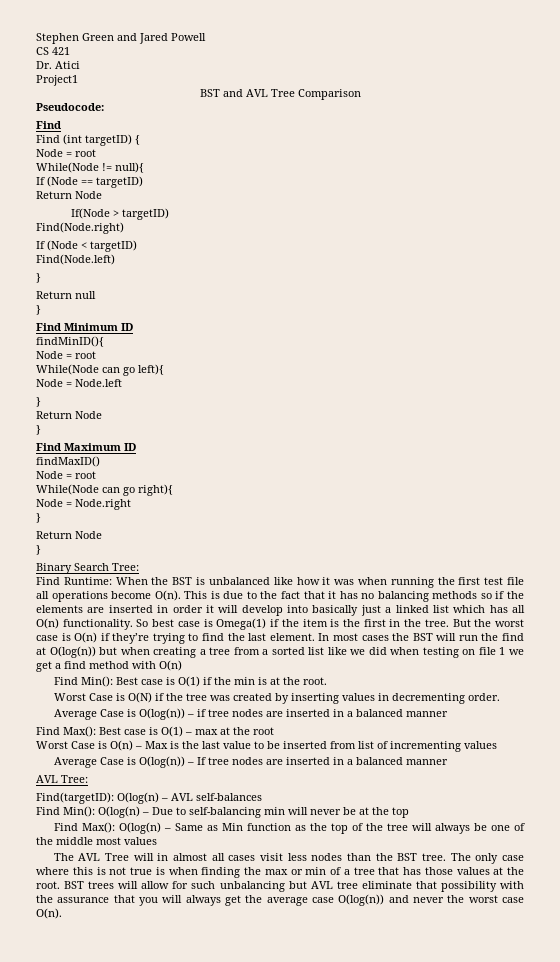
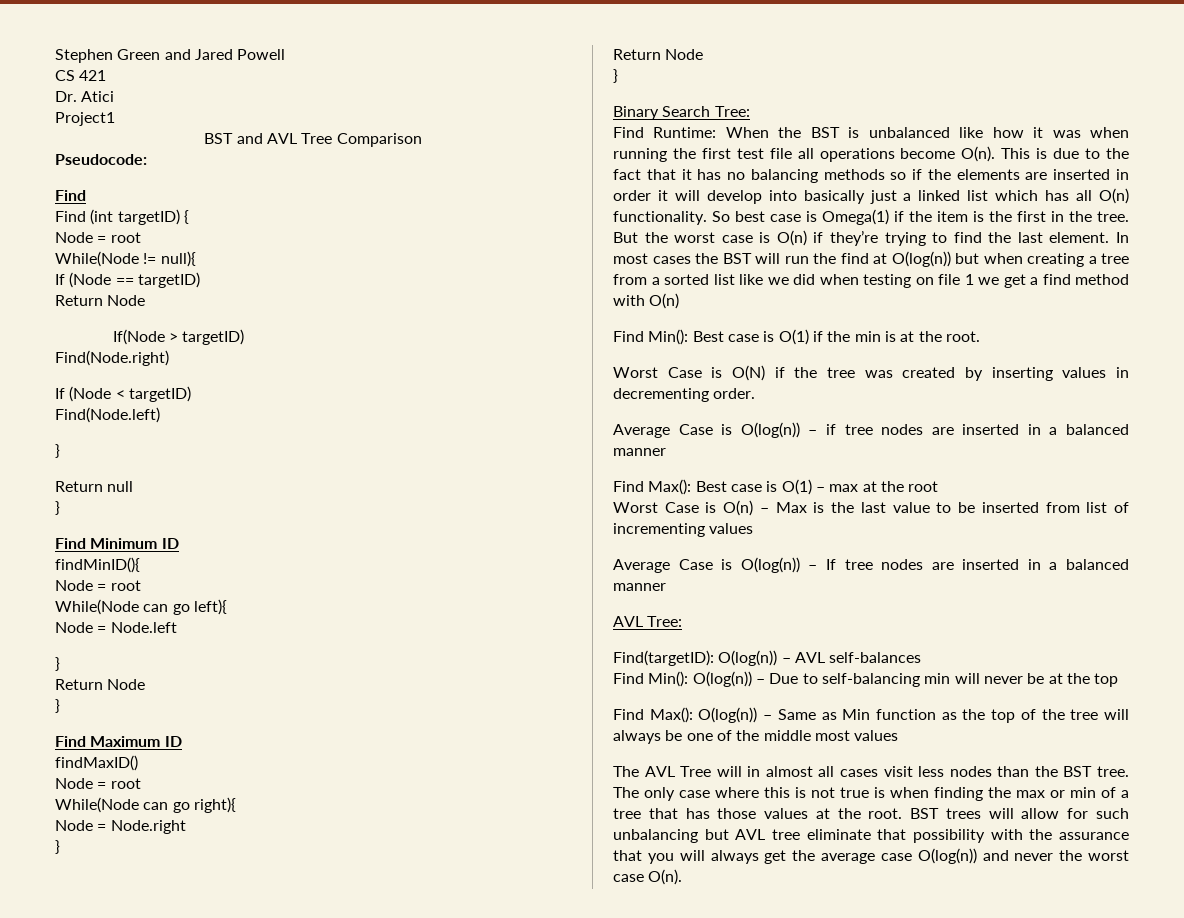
- Find(targetID): O(log(n) – AVL self-balances
+ Find(targetID): O(log(n)) – AVL self-balances
- Find Min(): O(log(n) – Due to self-balancing min will never be at the top
+ Find Min(): O(log(n)) – Due to self-balancing min will never be at the top
- Find Max(): O(log(n) – Same as Min function as the top of the tree will always be one of the middle most values
+ Find Max(): O(log(n)) – Same as Min function as the top of the tree will always be one of the middle most values

